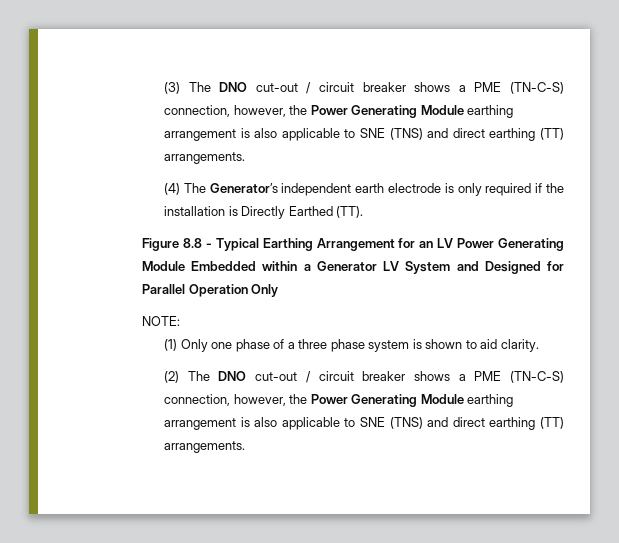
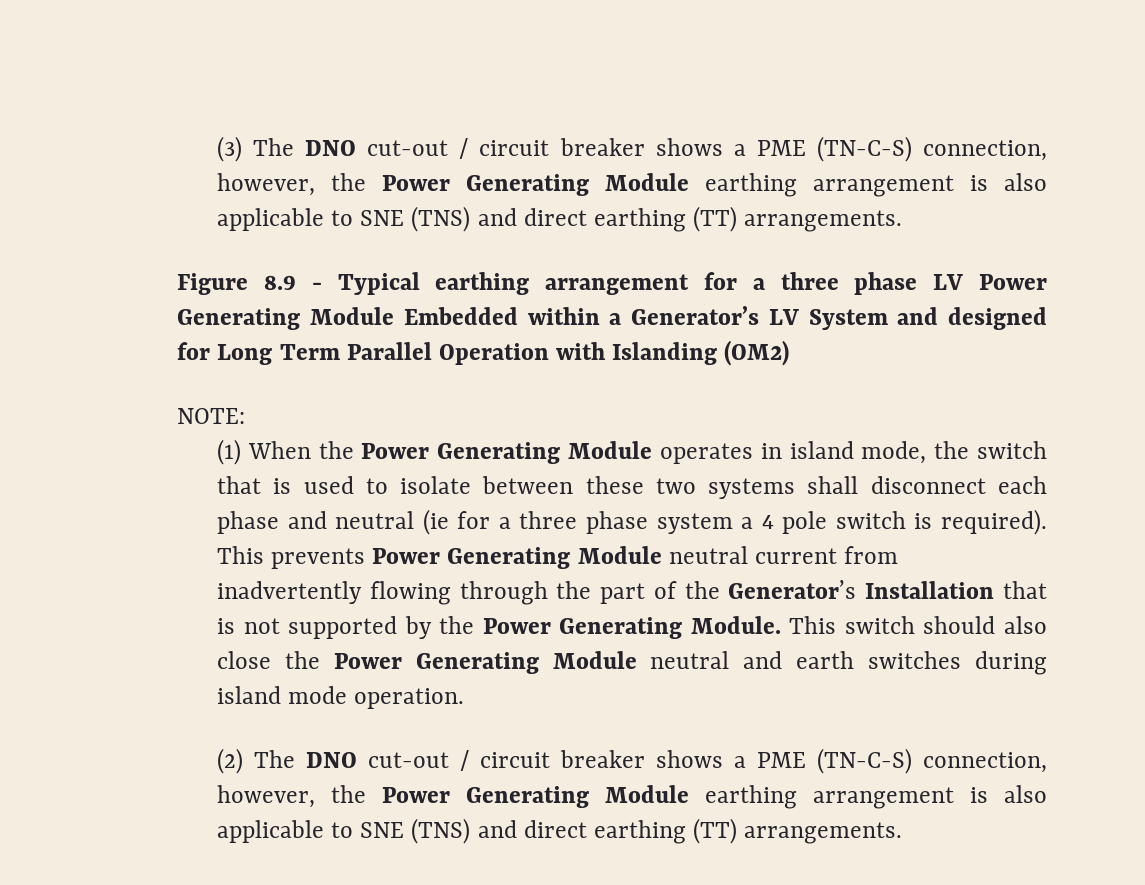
- (4) The Generator’s independent earth electrode is only required if the installation is Directly Earthed (TT).
- Figure 8.8 - Typical Earthing Arrangement for an LV Power Generating Module Embedded within a Generator LV System and Designed for Parallel Operation Only
+ Figure 8.9 - Typical earthing arrangement for a three phase LV Power Generating Module Embedded within a Generator’s LV System and designed for Long Term Parallel Operation with Islanding (OM2)
  NOTE:
- (1) Only one phase of a three phase system is shown to aid clarity.
+ (1) When the Power Generating Module operates in island mode, the switch that is used to isolate between these two systems shall disconnect each phase and neutral (ie for a three phase system a 4 pole switch is required). This prevents Power Generating Module neutral current from inadvertently flowing through the part of the Generator’s Installation that is not supported by the Power Generating Module. This switch should also close the Power Generating Module neutral and earth switches during island mode operation.

